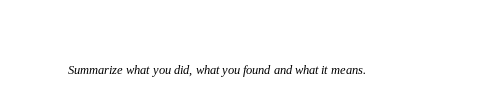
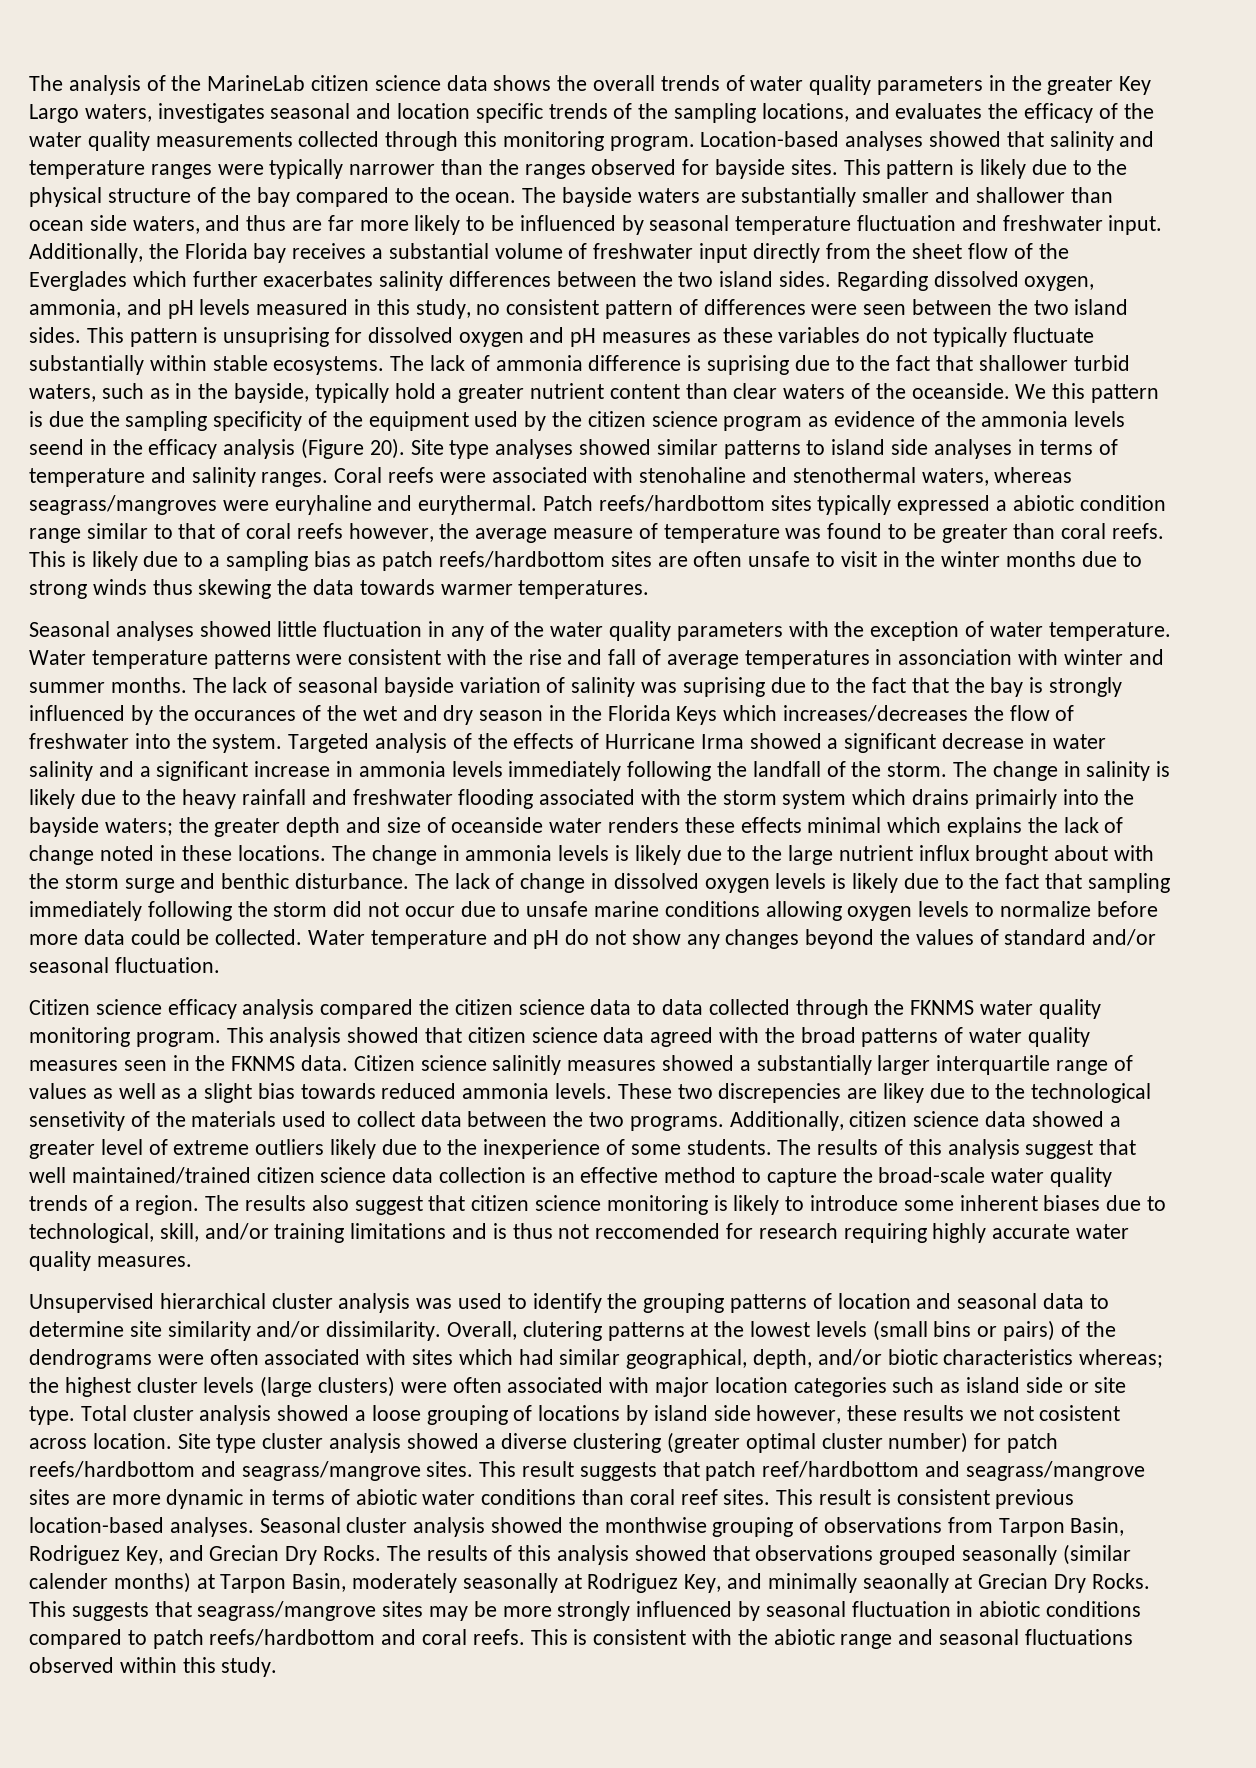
- Summarize what you did, what you found and what it means.
+ The analysis of the MarineLab citizen science data shows the overall trends of water quality parameters in the greater Key Largo waters, investigates seasonal and location specific trends of the sampling locations, and evaluates the efficacy of the water quality measurements collected through this monitoring program. Location-based analyses showed that salinity and temperature ranges were typically narrower than the ranges observed for bayside sites. This pattern is likely due to the physical structure of the bay compared to the ocean. The bayside waters are substantially smaller and shallower than ocean side waters, and thus are far more likely to be influenced by seasonal temperature fluctuation and freshwater input. Additionally, the Florida bay receives a substantial volume of freshwater input directly from the sheet flow of the Everglades which further exacerbates salinity differences between the two island sides. Regarding dissolved oxygen, ammonia, and pH levels measured in this study, no consistent pattern of differences were seen between the two island sides. This pattern is unsuprising for dissolved oxygen and pH measures as these variables do not typically fluctuate substantially within stable ecosystems. The lack of ammonia difference is suprising due to the fact that shallower turbid waters, such as in the bayside, typically hold a greater nutrient content than clear waters of the oceanside. We this pattern is due the sampling specificity of the equipment used by the citizen science program as evidence of the ammonia levels seend in the efficacy analysis (Figure 20). Site type analyses showed similar patterns to island side analyses in terms of temperature and salinity ranges. Coral reefs were associated with stenohaline and stenothermal waters, whereas seagrass/mangroves were euryhaline and eurythermal. Patch reefs/hardbottom sites typically expressed a abiotic condition range similar to that of coral reefs however, the average measure of temperature was found to be greater than coral reefs. This is likely due to a sampling bias as patch reefs/hardbottom sites are often unsafe to visit in the winter months due to strong winds thus skewing the data towards warmer temperatures.
+ Seasonal analyses showed little fluctuation in any of the water quality parameters with the exception of water temperature. Water temperature patterns were consistent with the rise and fall of average temperatures in assonciation with winter and summer months. The lack of seasonal bayside variation of salinity was suprising due to the fact that the bay is strongly influenced by the occurances of the wet and dry season in the Florida Keys which increases/decreases the flow of freshwater into the system. Targeted analysis of the effects of Hurricane Irma showed a significant decrease in water salinity and a significant increase in ammonia levels immediately following the landfall of the storm. The change in salinity is likely due to the heavy rainfall and freshwater flooding associated with the storm system which drains primairly into the bayside waters; the greater depth and size of oceanside water renders these effects minimal which explains the lack of change noted in these locations. The change in ammonia levels is likely due to the large nutrient influx brought about with the storm surge and benthic disturbance. The lack of change in dissolved oxygen levels is likely due to the fact that sampling immediately following the storm did not occur due to unsafe marine conditions allowing oxygen levels to normalize before more data could be collected. Water temperature and pH do not show any changes beyond the values of standard and/or seasonal fluctuation.
+ Citizen science efficacy analysis compared the citizen science data to data collected through the FKNMS water quality monitoring program. This analysis showed that citizen science data agreed with the broad patterns of water quality measures seen in the FKNMS data. Citizen science salinitly measures showed a substantially larger interquartile range of values as well as a slight bias towards reduced ammonia levels. These two discrepencies are likey due to the technological sensetivity of the materials used to collect data between the two programs. Additionally, citizen science data showed a greater level of extreme outliers likely due to the inexperience of some students. The results of this analysis suggest that well maintained/trained citizen science data collection is an effective method to capture the broad-scale water quality trends of a region. The results also suggest that citizen science monitoring is likely to introduce some inherent biases due to technological, skill, and/or training limitations and is thus not reccomended for research requiring highly accurate water quality measures.
+ Unsupervised hierarchical cluster analysis was used to identify the grouping patterns of location and seasonal data to determine site similarity and/or dissimilarity. Overall, clutering patterns at the lowest levels (small bins or pairs) of the dendrograms were often associated with sites which had similar geographical, depth, and/or biotic characteristics whereas; the highest cluster levels (large clusters) were often associated with major location categories such as island side or site type. Total cluster analysis showed a loose grouping of locations by island side however, these results we not cosistent across location. Site type cluster analysis showed a diverse clustering (greater optimal cluster number) for patch reefs/hardbottom and seagrass/mangrove sites. This result suggests that patch reef/hardbottom and seagrass/mangrove sites are more dynamic in terms of abiotic water conditions than coral reef sites. This result is consistent previous location-based analyses. Seasonal cluster analysis showed the monthwise grouping of observations from Tarpon Basin, Rodriguez Key, and Grecian Dry Rocks. The results of this analysis showed that observations grouped seasonally (similar calender months) at Tarpon Basin, moderately seasonally at Rodriguez Key, and minimally seaonally at Grecian Dry Rocks. This suggests that seagrass/mangrove sites may be more strongly influenced by seasonal fluctuation in abiotic conditions compared to patch reefs/hardbottom and coral reefs. This is consistent with the abiotic range and seasonal fluctuations observed within this study.

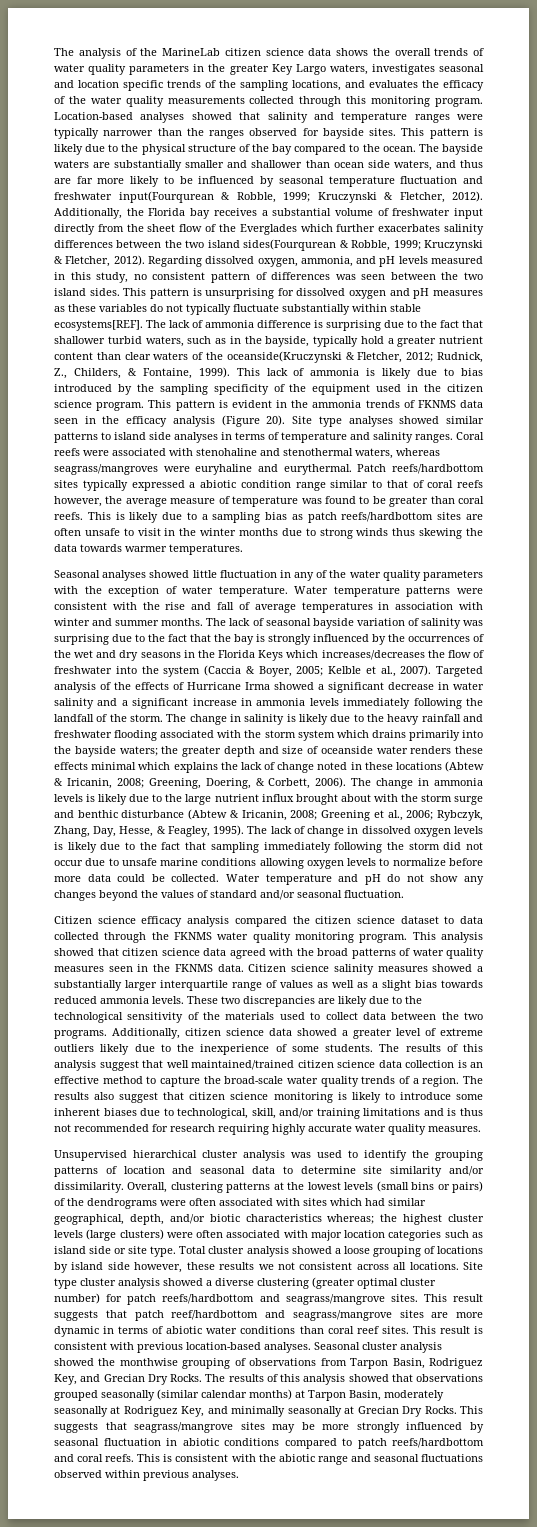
- The bayside waters are substantially smaller and shallower than ocean side waters, and thus are far more likely to be influenced by seasonal temperature fluctuation and freshwater input.
+ The bayside waters are substantially smaller and shallower than ocean side waters, and thus are far more likely to be influenced by seasonal temperature fluctuation and freshwater input(Fourqurean & Robble, 1999; Kruczynski & Fletcher, 2012).
- Additionally, the Florida bay receives a substantial volume of freshwater input directly from the sheet flow of the Everglades which further exacerbates salinity differences between the two island sides.
+ Additionally, the Florida bay receives a substantial volume of freshwater input directly from the sheet flow of the Everglades which further exacerbates salinity differences between the two island sides(Fourqurean & Robble, 1999; Kruczynski & Fletcher, 2012).
- Regarding dissolved oxygen, ammonia, and pH levels measured in this study, no consistent pattern of differences were seen between the two island sides.
+ Regarding dissolved oxygen, ammonia, and pH levels measured in this study, no consistent pattern of differences was seen between the two island sides.
- This pattern is unsuprising for dissolved oxygen and pH measures as these variables do not typically fluctuate substantially within stable ecosystems.
+ This pattern is unsurprising for dissolved oxygen and pH measures as these variables do not typically fluctuate substantially within stable ecosystems[REF].
- The lack of ammonia difference is suprising due to the fact that shallower turbid waters, such as in the bayside, typically hold a greater nutrient content than clear waters of the oceanside. We this pattern is due the sampling specificity of the equipment used by the citizen science program as evidence of the ammonia levels seend in the efficacy analysis (Figure 20).
+ The lack of ammonia difference is surprising due to the fact that shallower turbid waters, such as in the bayside, typically hold a greater nutrient content than clear waters of the oceanside(Kruczynski & Fletcher, 2012; Rudnick, Z., Childers, & Fontaine, 1999). This lack of ammonia is likely due to bias introduced by the sampling specificity of the equipment used in the citizen science program. This pattern is evident in the ammonia trends of FKNMS data seen in the efficacy analysis (Figure 20).
- Water temperature patterns were consistent with the rise and fall of average temperatures in assonciation with winter and summer months.
+ Water temperature patterns were consistent with the rise and fall of average temperatures in association with winter and summer months.
- The lack of seasonal bayside variation of salinity was suprising due to the fact that the bay is strongly influenced by the occurances of the wet and dry season in the Florida Keys which increases/decreases the flow of freshwater into the system.
+ The lack of seasonal bayside variation of salinity was surprising due to the fact that the bay is strongly influenced by the occurrences of the wet and dry seasons in the Florida Keys which increases/decreases the flow of freshwater into the system (Caccia & Boyer, 2005; Kelble et al., 2007).
- The change in salinity is likely due to the heavy rainfall and freshwater flooding associated with the storm system which drains primairly into the bayside waters; the greater depth and size of oceanside water renders these effects minimal which explains the lack of change noted in these locations.
+ The change in salinity is likely due to the heavy rainfall and freshwater flooding associated with the storm system which drains primarily into the bayside waters; the greater depth and size of oceanside water renders these effects minimal which explains the lack of change noted in these locations (Abtew & Iricanin, 2008; Greening, Doering, & Corbett, 2006).
- The change in ammonia levels is likely due to the large nutrient influx brought about with the storm surge and benthic disturbance.
+ The change in ammonia levels is likely due to the large nutrient influx brought about with the storm surge and benthic disturbance (Abtew & Iricanin, 2008; Greening et al., 2006; Rybczyk, Zhang, Day, Hesse, & Feagley, 1995).
- Citizen science efficacy analysis compared the citizen science data to data collected through the FKNMS water quality monitoring program.
+ Citizen science efficacy analysis compared the citizen science dataset to data collected through the FKNMS water quality monitoring program.
- Citizen science salinitly measures showed a substantially larger interquartile range of values as well as a slight bias towards reduced ammonia levels.
+ Citizen science salinity measures showed a substantially larger interquartile range of values as well as a slight bias towards reduced ammonia levels.
- These two discrepencies are likey due to the technological sensetivity of the materials used to collect data between the two programs.
+ These two discrepancies are likely due to the technological sensitivity of the materials used to collect data between the two programs.
- The results also suggest that citizen science monitoring is likely to introduce some inherent biases due to technological, skill, and/or training limitations and is thus not reccomended for research requiring highly accurate water quality measures.
+ The results also suggest that citizen science monitoring is likely to introduce some inherent biases due to technological, skill, and/or training limitations and is thus not recommended for research requiring highly accurate water quality measures.
- Overall, clutering patterns at the lowest levels (small bins or pairs) of the dendrograms were often associated with sites which had similar geographical, depth, and/or biotic characteristics whereas; the highest cluster levels (large clusters) were often associated with major location categories such as island side or site type.
+ Overall, clustering patterns at the lowest levels (small bins or pairs) of the dendrograms were often associated with sites which had similar geographical, depth, and/or biotic characteristics whereas; the highest cluster levels (large clusters) were often associated with major location categories such as island side or site type.
- Total cluster analysis showed a loose grouping of locations by island side however, these results we not cosistent across location.
+ Total cluster analysis showed a loose grouping of locations by island side however, these results we not consistent across all locations.
- This result is consistent previous location-based analyses.
+ This result is consistent with previous location-based analyses.
- The results of this analysis showed that observations grouped seasonally (similar calender months) at Tarpon Basin, moderately seasonally at Rodriguez Key, and minimally seaonally at Grecian Dry Rocks.
+ The results of this analysis showed that observations grouped seasonally (similar calendar months) at Tarpon Basin, moderately seasonally at Rodriguez Key, and minimally seasonally at Grecian Dry Rocks.
- This is consistent with the abiotic range and seasonal fluctuations observed within this study.
+ This is consistent with the abiotic range and seasonal fluctuations observed within previous analyses.

